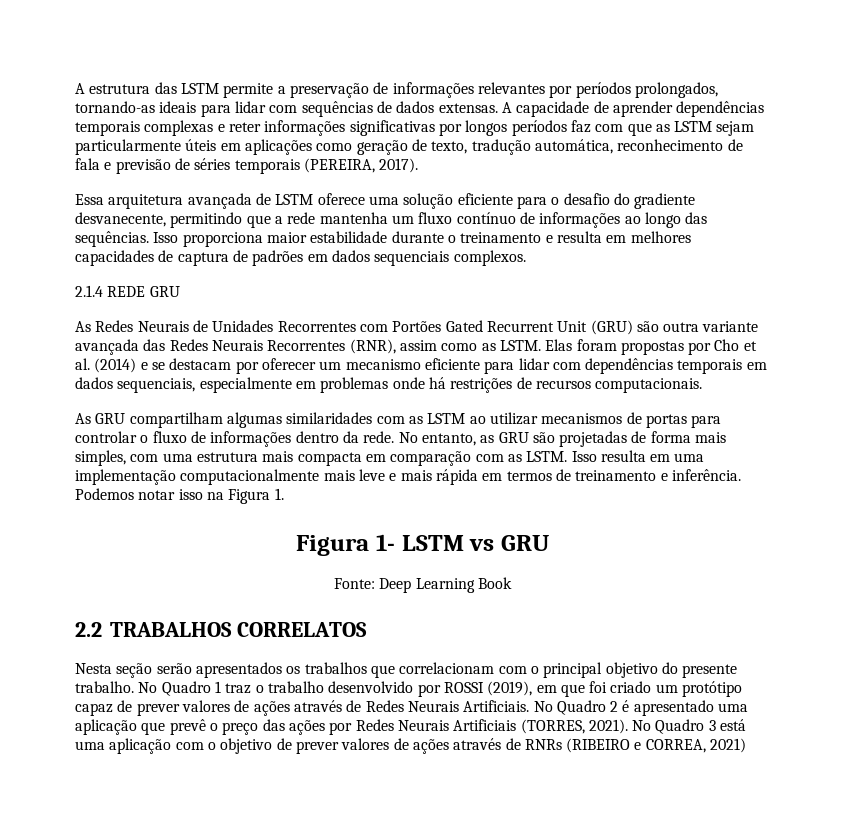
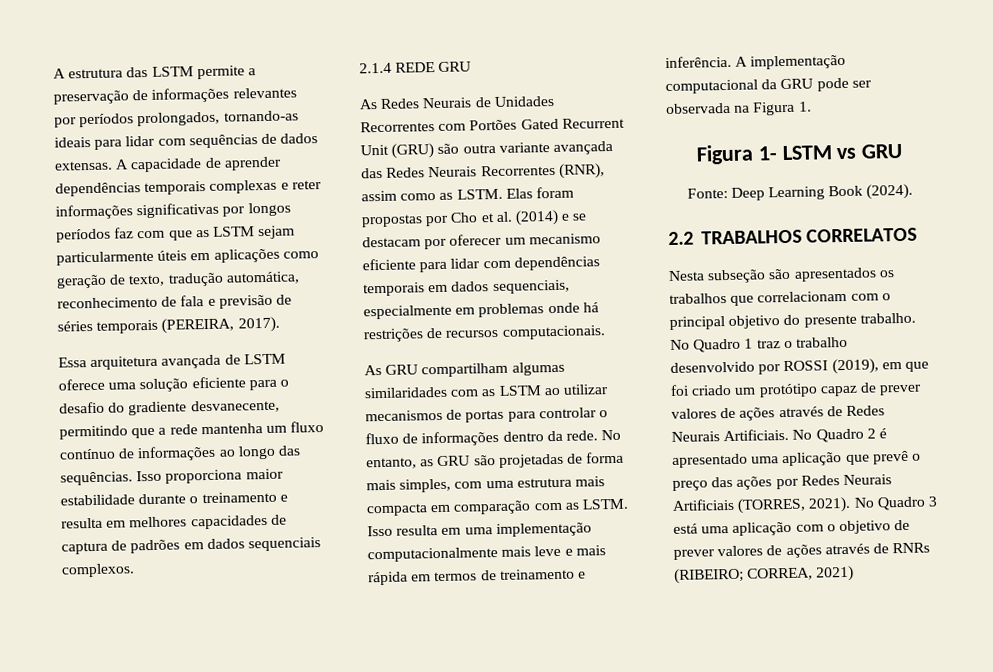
- Podemos notar isso na Figura 1.
+ A implementação computacional da GRU pode ser observada na Figura 1.
- Fonte: Deep Learning Book
+ Fonte: Deep Learning Book (2024).
- Nesta seção serão apresentados os trabalhos que correlacionam com o principal objetivo do presente trabalho.
+ Nesta subseção são apresentados os trabalhos que correlacionam com o principal objetivo do presente trabalho.
- No Quadro 3 está uma aplicação com o objetivo de prever valores de ações através de RNRs (RIBEIRO e CORREA, 2021)
+ No Quadro 3 está uma aplicação com o objetivo de prever valores de ações através de RNRs (RIBEIRO; CORREA, 2021)

